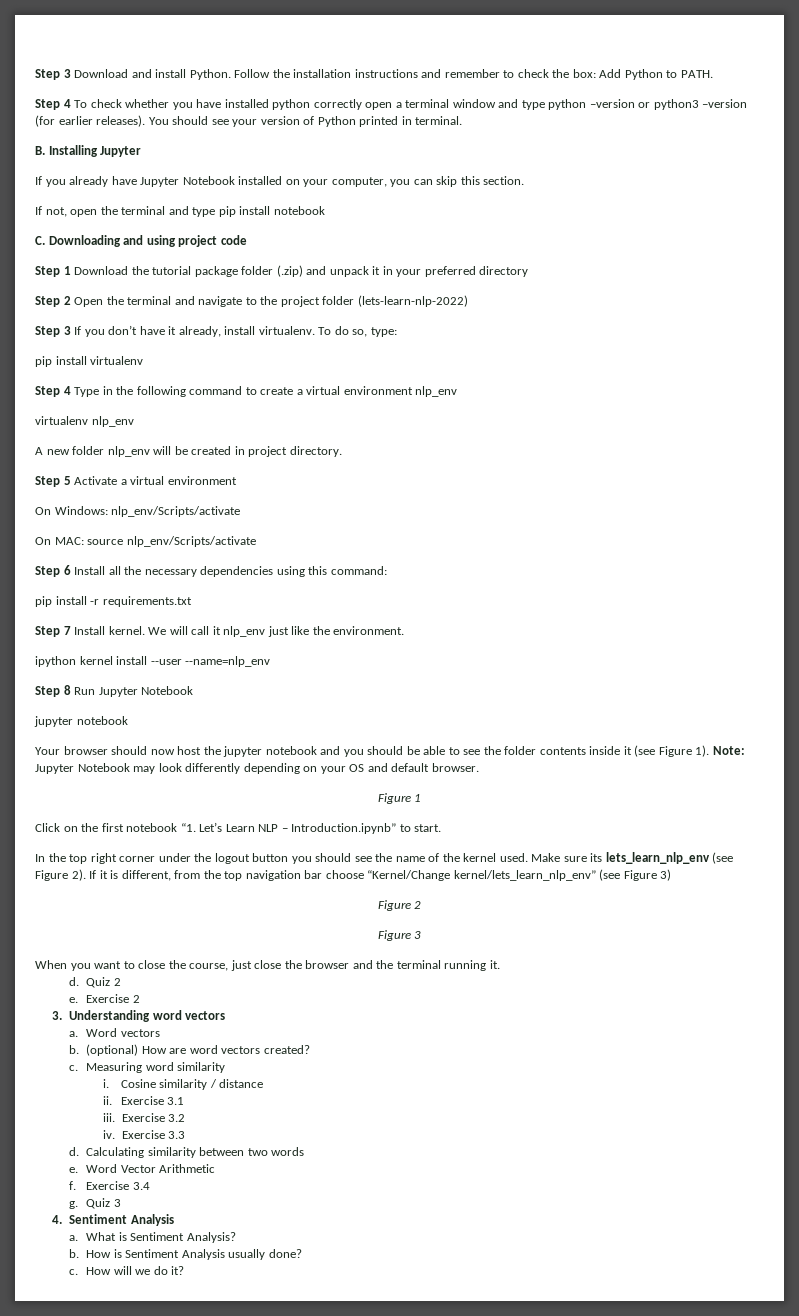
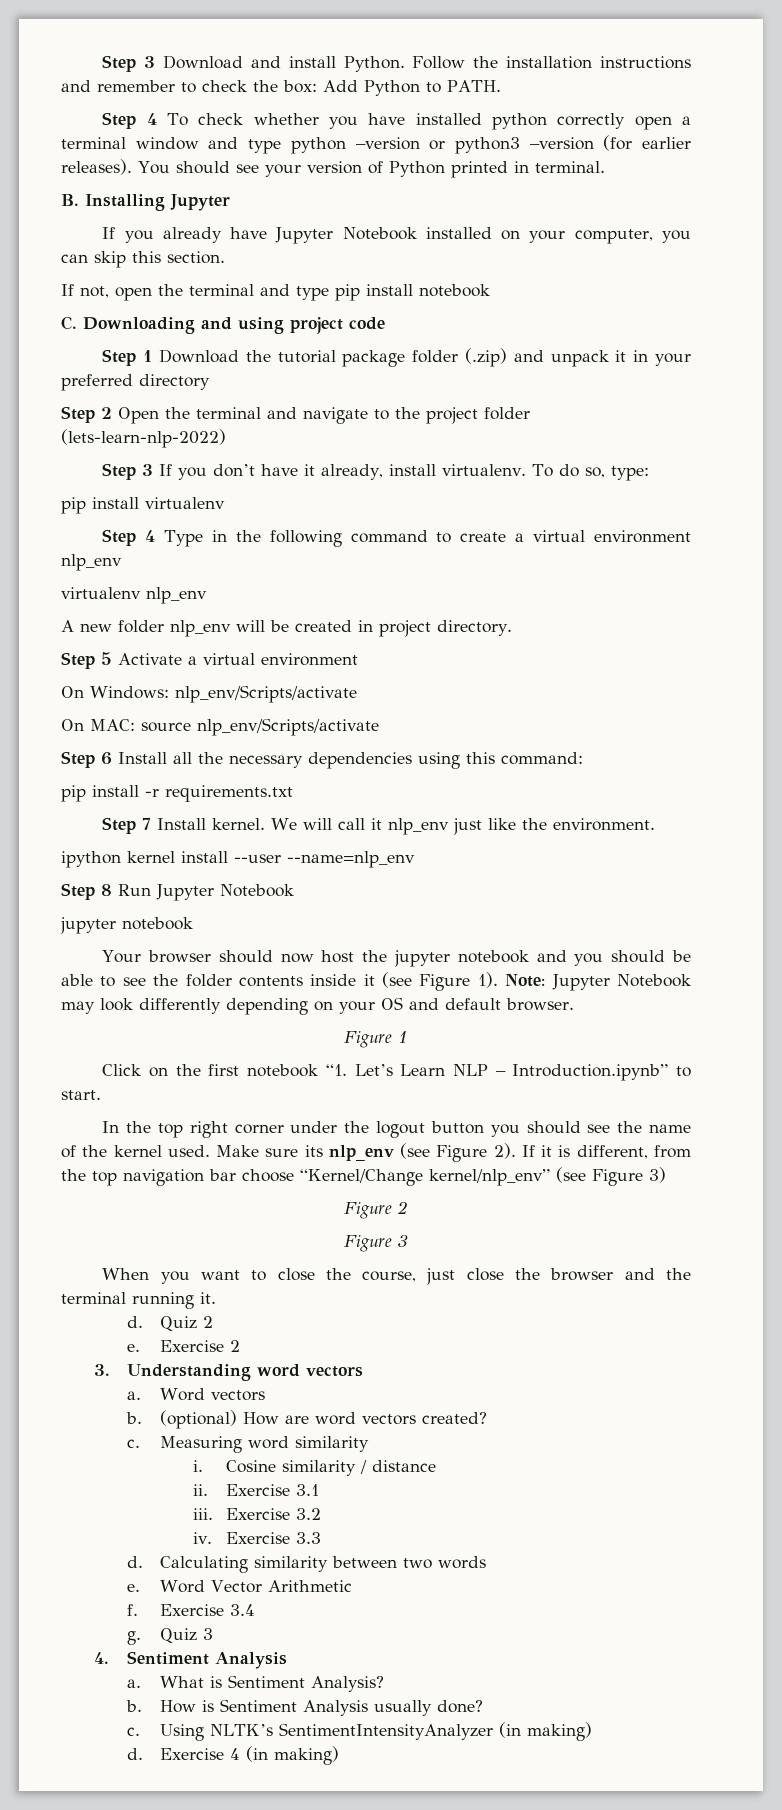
- Make sure its lets_learn_nlp_env (see Figure 2).
+ Make sure its nlp_env (see Figure 2).
- If it is different, from the top navigation bar choose “Kernel/Change kernel/lets_learn_nlp_env” (see Figure 3)
+ If it is different, from the top navigation bar choose “Kernel/Change kernel/nlp_env” (see Figure 3)
- How will we do it?
+ Using NLTK’s SentimentIntensityAnalyzer (in making)
+ d. Exercise 4 (in making)

